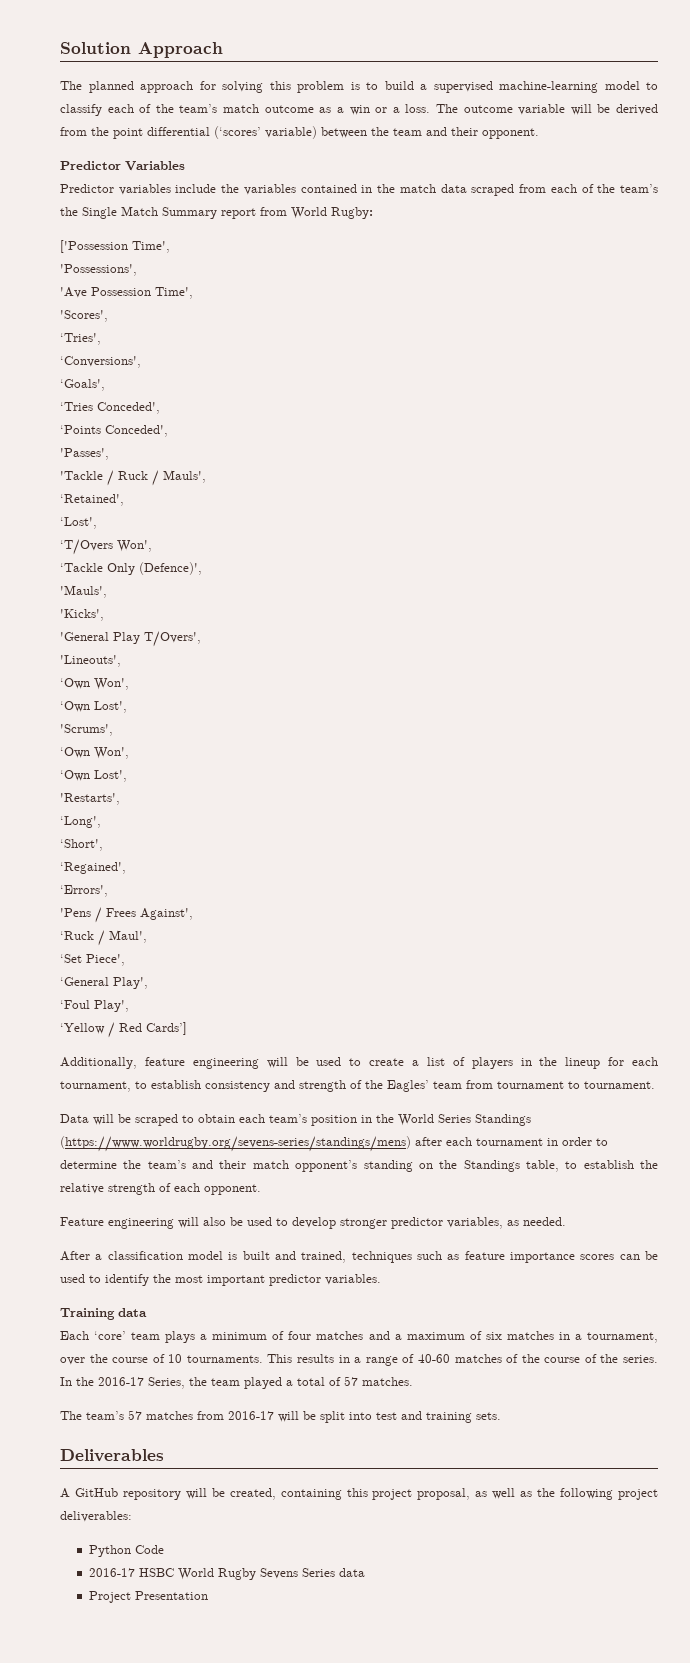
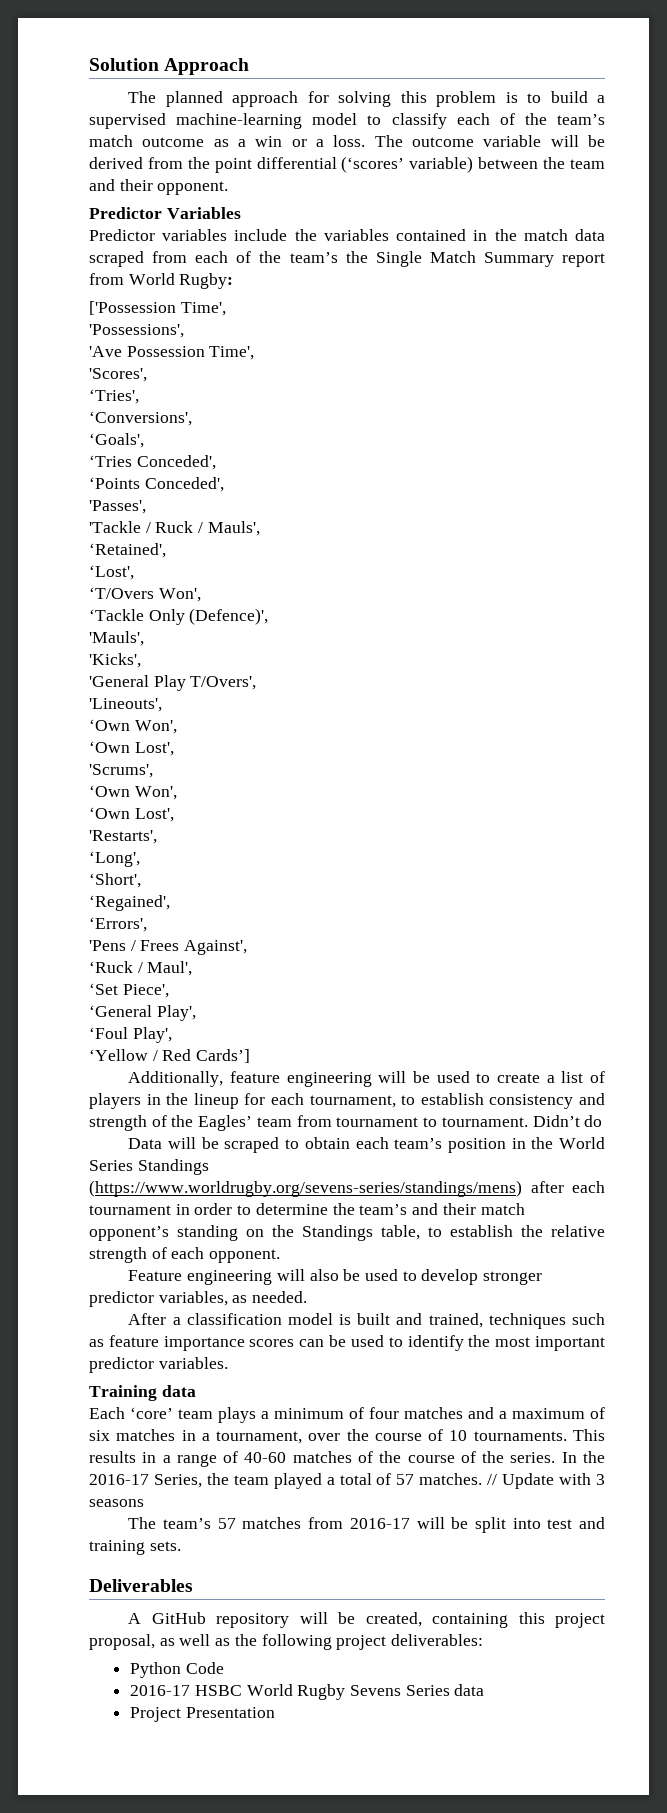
+ Didn’t do
+ // Update with 3 seasons

